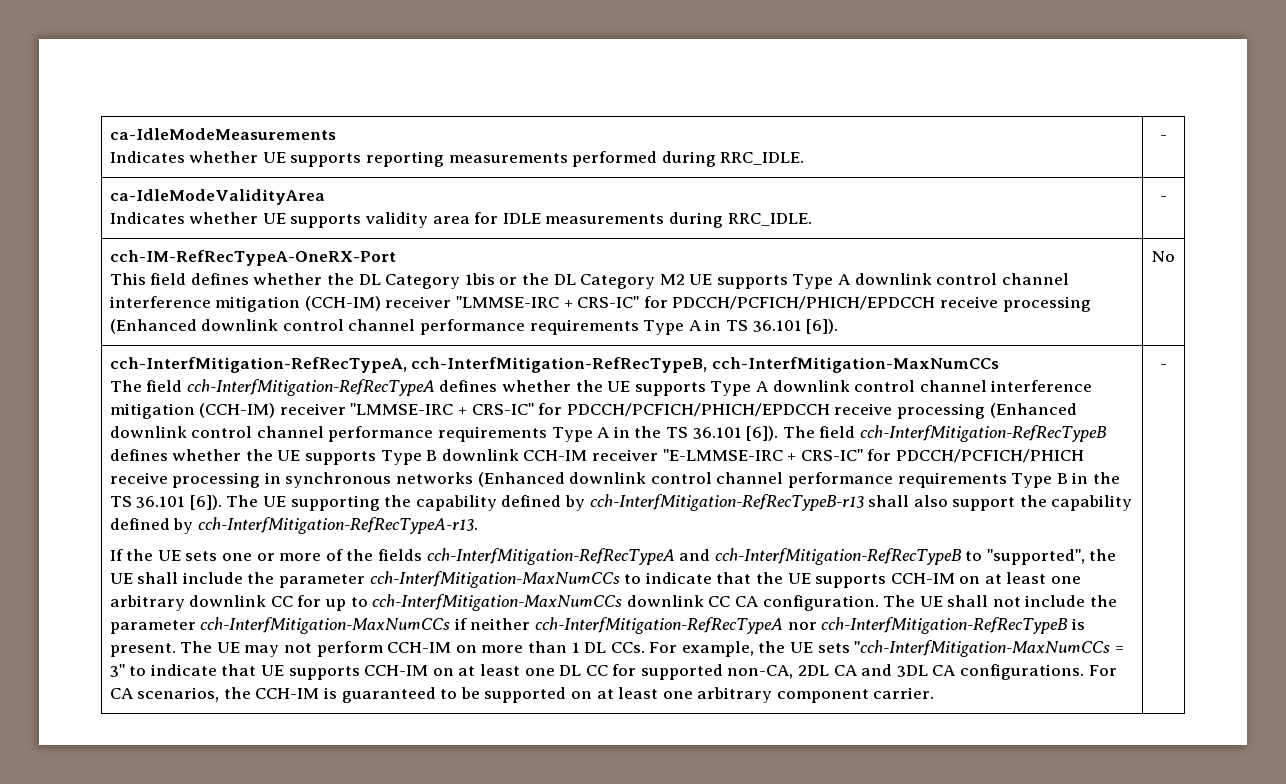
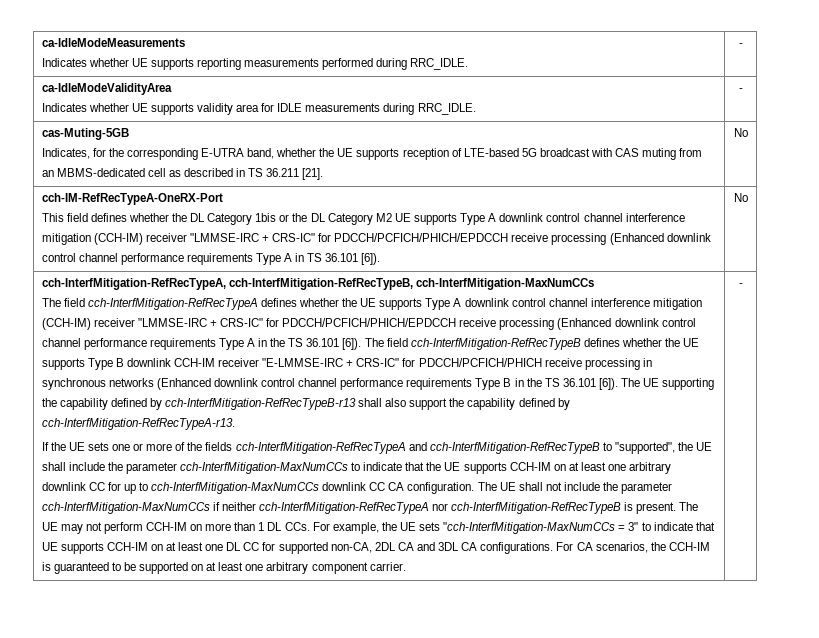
+ cas-Muting-5GB
+ Indicates, for the corresponding E-UTRA band, whether the UE supports reception of LTE-based 5G broadcast with CAS muting from an MBMS-dedicated cell as described in TS 36.211 [21]. | No

